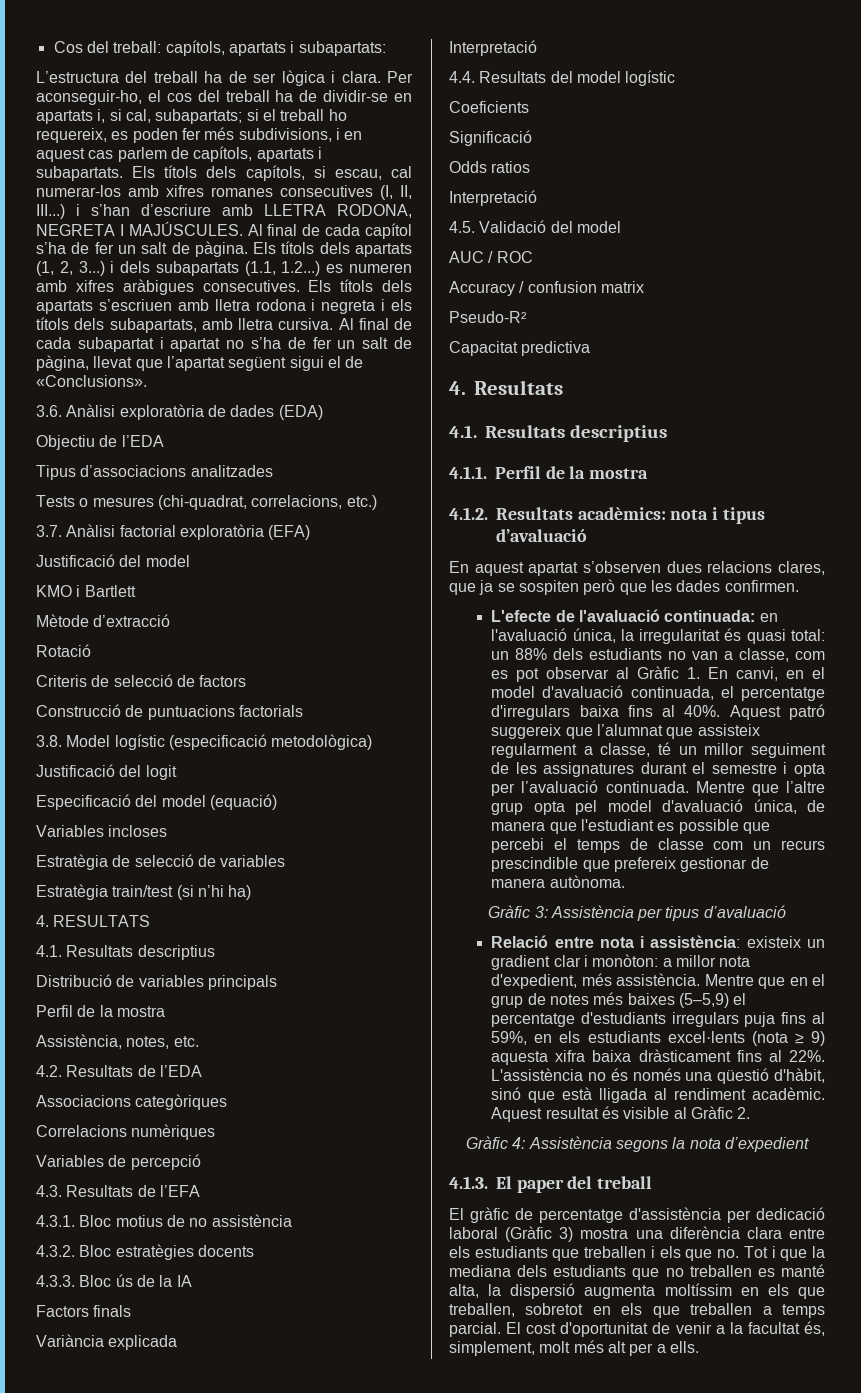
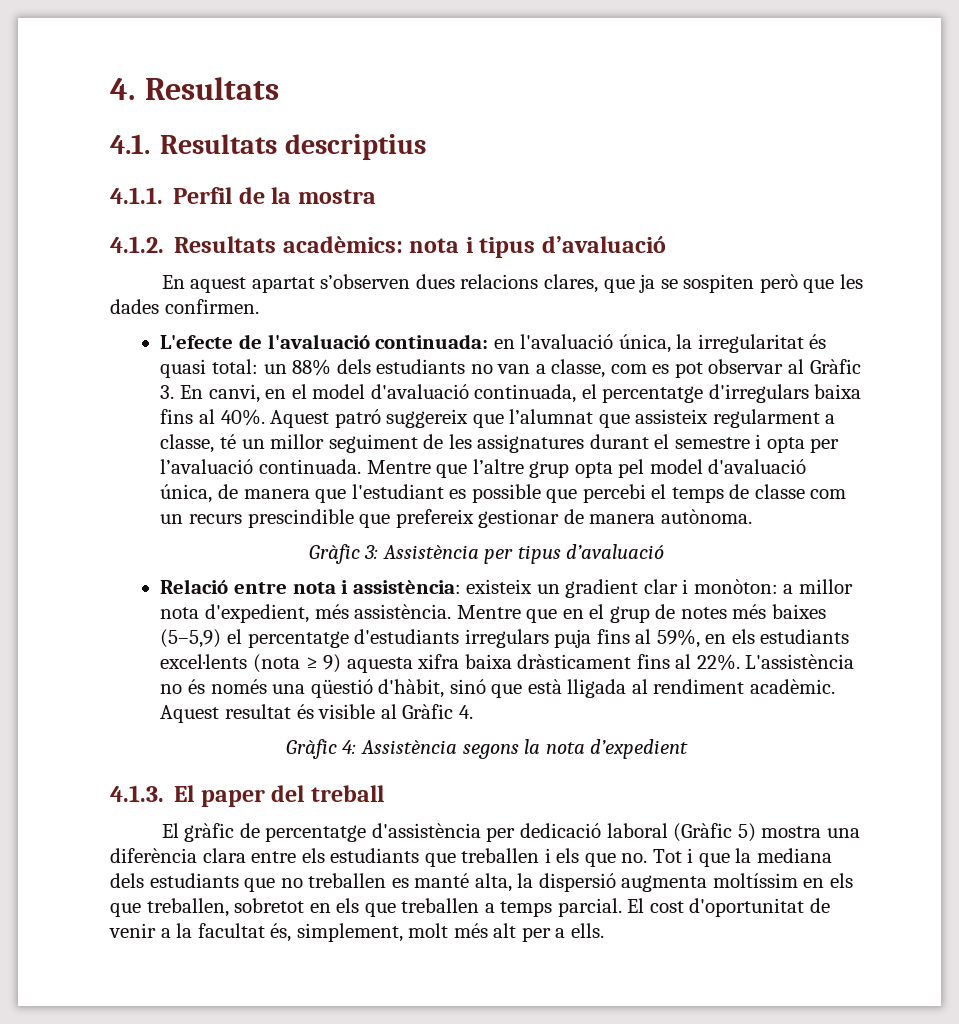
- Cos del treball: capítols, apartats i subapartats:
- L’estructura del treball ha de ser lògica i clara. Per aconseguir-ho, el cos del treball ha de dividir-se en apartats i, si cal, subapartats; si el treball ho requereix, es poden fer més subdivisions, i en aquest cas parlem de capítols, apartats i subapartats. Els títols dels capítols, si escau, cal numerar-los amb xifres romanes consecutives (I, II, III...) i s’han d’escriure amb LLETRA RODONA, NEGRETA I MAJÚSCULES. Al final de cada capítol s’ha de fer un salt de pàgina. Els títols dels apartats (1, 2, 3...) i dels subapartats (1.1, 1.2...) es numeren amb xifres aràbigues consecutives. Els títols dels apartats s’escriuen amb lletra rodona i negreta i els títols dels subapartats, amb lletra cursiva. Al final de cada subapartat i apartat no s’ha de fer un salt de pàgina, llevat que l’apartat següent sigui el de «Conclusions».
- 3.6. Anàlisi exploratòria de dades (EDA)
- Objectiu de l’EDA
- Tipus d’associacions analitzades
- Tests o mesures (chi-quadrat, correlacions, etc.)
- 3.7. Anàlisi factorial exploratòria (EFA)
- Justificació del model
- KMO i Bartlett
- Mètode d’extracció
- Rotació
- Criteris de selecció de factors
- Construcció de puntuacions factorials
- 3.8. Model logístic (especificació metodològica)
- Justificació del logit
- Especificació del model (equació)
- Variables incloses
- Estratègia de selecció de variables
- Estratègia train/test (si n’hi ha)
- 4. RESULTATS
- 4.1. Resultats descriptius
- Distribució de variables principals
- Perfil de la mostra
- Assistència, notes, etc.
- 4.2. Resultats de l’EDA
- Associacions categòriques
- Correlacions numèriques
- Variables de percepció
- 4.3. Resultats de l’EFA
- 4.3.1. Bloc motius de no assistència
- 4.3.2. Bloc estratègies docents
- 4.3.3. Bloc ús de la IA
- Factors finals
- Variància explicada
- Interpretació
- 4.4. Resultats del model logístic
- Coeficients
- Significació
- Odds ratios
- Interpretació
- 4.5. Validació del model
- AUC / ROC
- Accuracy / confusion matrix
- Pseudo-R²
- Capacitat predictiva
- L'efecte de l'avaluació continuada: en l'avaluació única, la irregularitat és quasi total: un 88% dels estudiants no van a classe, com es pot observar al Gràfic 1. En canvi, en el model d'avaluació continuada, el percentatge d'irregulars baixa fins al 40%.
+ L'efecte de l'avaluació continuada: en l'avaluació única, la irregularitat és quasi total: un 88% dels estudiants no van a classe, com es pot observar al Gràfic 3. En canvi, en el model d'avaluació continuada, el percentatge d'irregulars baixa fins al 40%.
- Aquest resultat és visible al Gràfic 2.
+ Aquest resultat és visible al Gràfic 4.
- El gràfic de percentatge d'assistència per dedicació laboral (Gràfic 3) mostra una diferència clara entre els estudiants que treballen i els que no. Tot i que la mediana dels estudiants que no treballen es manté alta, la dispersió augmenta moltíssim en els que treballen, sobretot en els que treballen a temps parcial.
+ El gràfic de percentatge d'assistència per dedicació laboral (Gràfic 5) mostra una diferència clara entre els estudiants que treballen i els que no. Tot i que la mediana dels estudiants que no treballen es manté alta, la dispersió augmenta moltíssim en els que treballen, sobretot en els que treballen a temps parcial.

